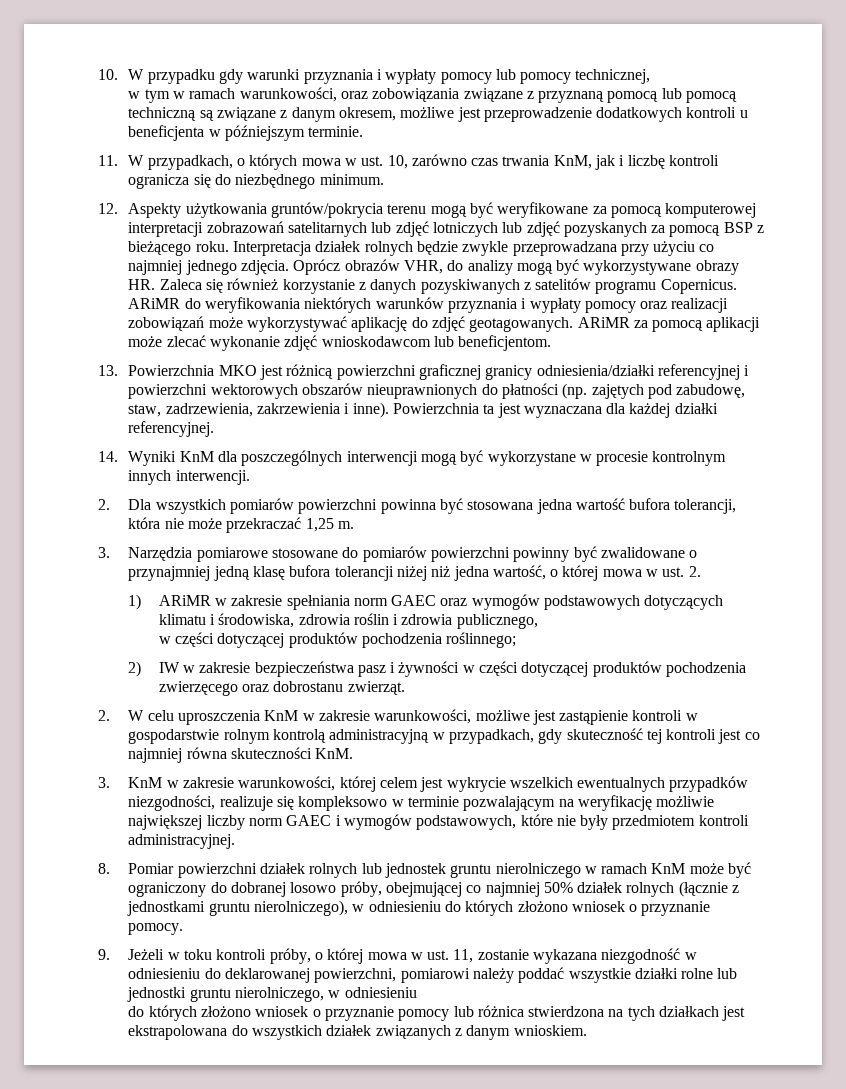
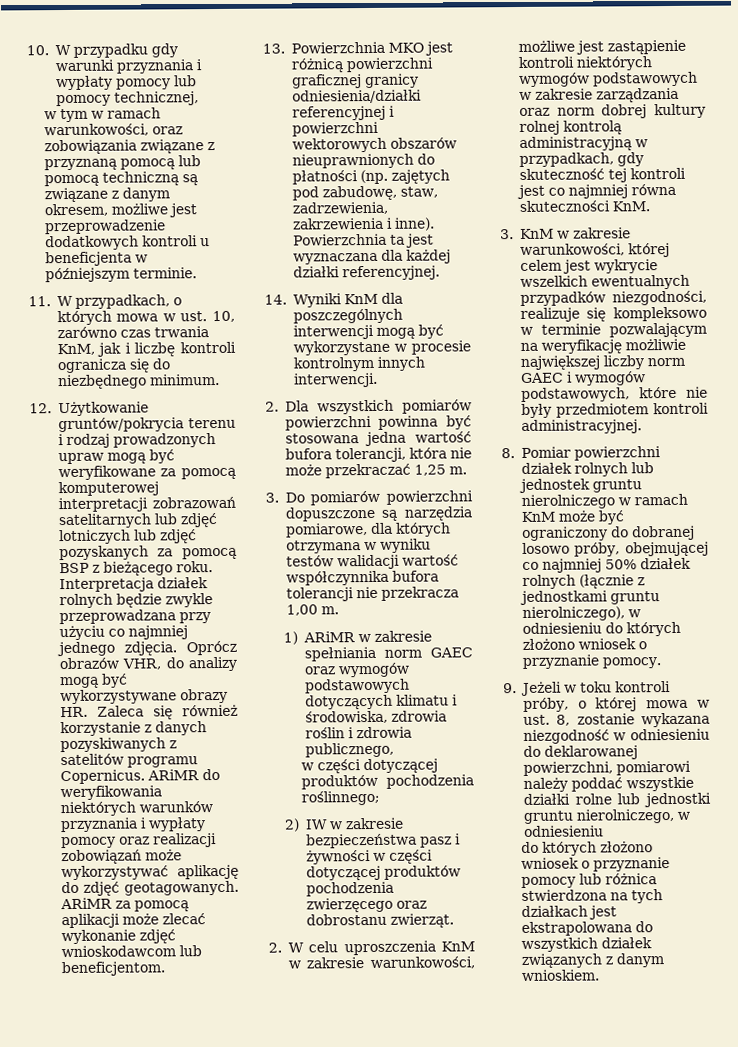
- 12. Aspekty użytkowania gruntów/pokrycia terenu mogą być weryfikowane za pomocą komputerowej interpretacji zobrazowań satelitarnych lub zdjęć lotniczych lub zdjęć pozyskanych za pomocą BSP z bieżącego roku.
+ 12. Użytkowanie gruntów/pokrycia terenu i rodzaj prowadzonych upraw mogą być weryfikowane za pomocą komputerowej interpretacji zobrazowań satelitarnych lub zdjęć lotniczych lub zdjęć pozyskanych za pomocą BSP z bieżącego roku.
- 3. Narzędzia pomiarowe stosowane do pomiarów powierzchni powinny być zwalidowane o przynajmniej jedną klasę bufora tolerancji niżej niż jedna wartość, o której mowa w ust. 2.
+ 3. Do pomiarów powierzchni dopuszczone są narzędzia pomiarowe, dla których otrzymana w wyniku testów walidacji wartość współczynnika bufora tolerancji nie przekracza 1,00 m.
- 2. W celu uproszczenia KnM w zakresie warunkowości, możliwe jest zastąpienie kontroli w gospodarstwie rolnym kontrolą administracyjną w przypadkach, gdy skuteczność tej kontroli jest co najmniej równa skuteczności KnM.
+ 2. W celu uproszczenia KnM w zakresie warunkowości, możliwe jest zastąpienie kontroli niektórych wymogów podstawowych w zakresie zarządzania oraz norm dobrej kultury rolnej kontrolą administracyjną w przypadkach, gdy skuteczność tej kontroli jest co najmniej równa skuteczności KnM.
- 9. Jeżeli w toku kontroli próby, o której mowa w ust. 11, zostanie wykazana niezgodność w odniesieniu do deklarowanej powierzchni, pomiarowi należy poddać wszystkie działki rolne lub jednostki gruntu nierolniczego, w odniesieniu
+ 9. Jeżeli w toku kontroli próby, o której mowa w ust. 8, zostanie wykazana niezgodność w odniesieniu do deklarowanej powierzchni, pomiarowi należy poddać wszystkie działki rolne lub jednostki gruntu nierolniczego, w odniesieniu

